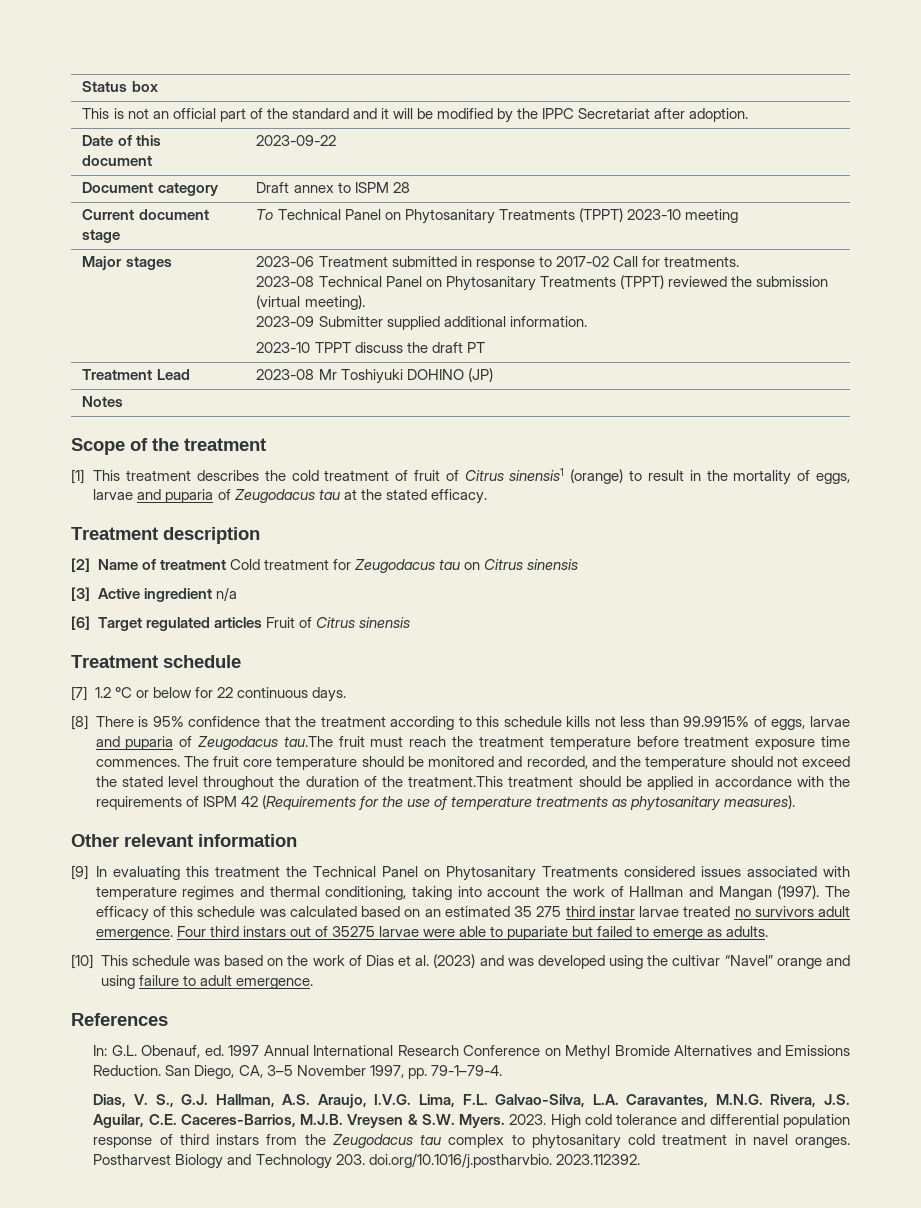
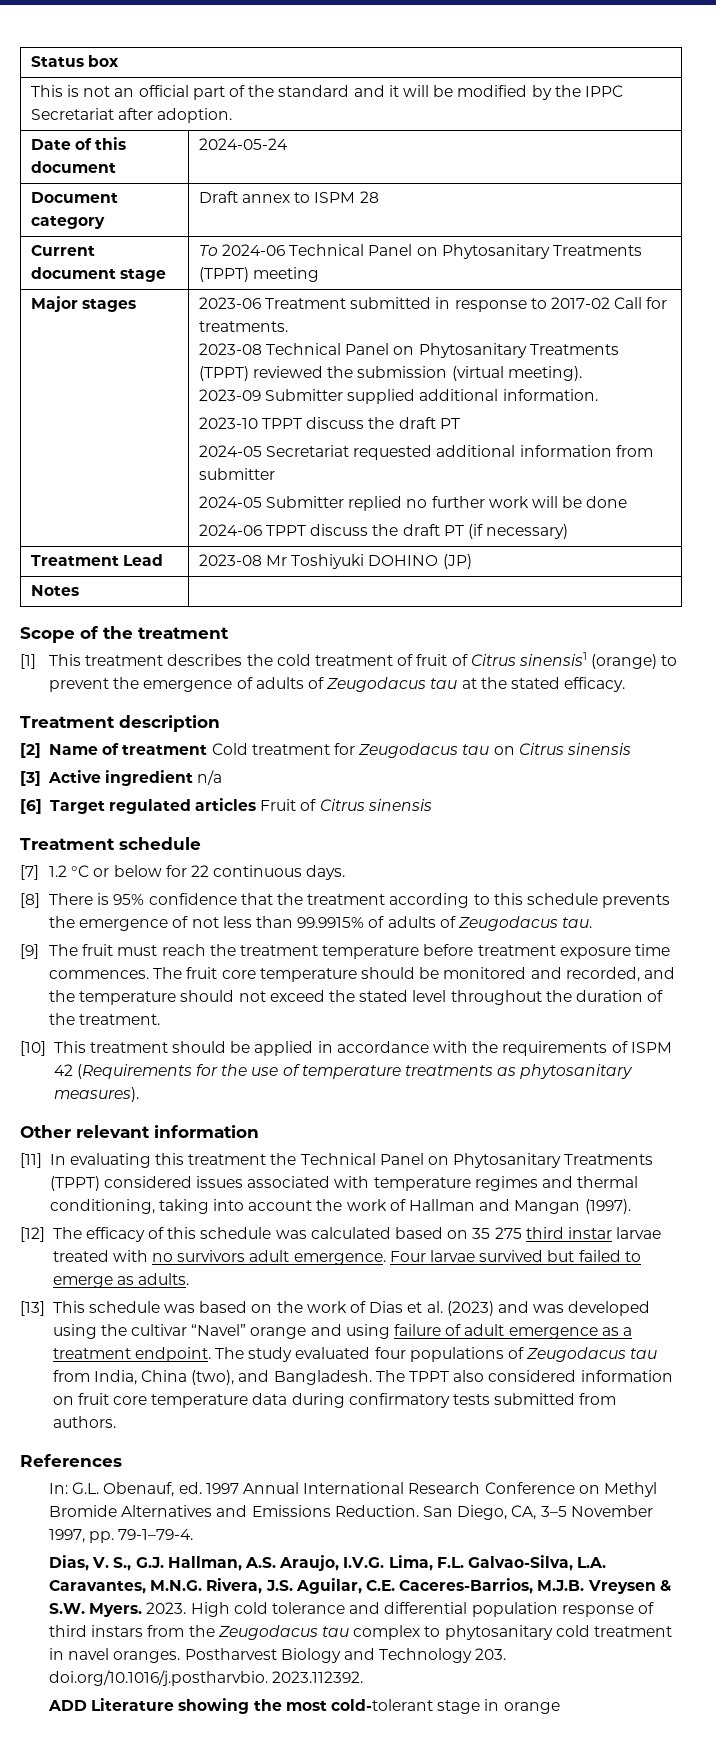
- Date of this document | 2023-09-22
+ Date of this document | 2024-05-24
- Current document stage | To Technical Panel on Phytosanitary Treatments (TPPT) 2023-10 meeting
+ Current document stage | To 2024-06 Technical Panel on Phytosanitary Treatments (TPPT) meeting
+ 2024-05 Secretariat requested additional information from submitter
+ 2024-05 Submitter replied no further work will be done
+ 2024-06 TPPT discuss the draft PT (if necessary)
- [1] This treatment describes the cold treatment of fruit of Citrus sinensis1 (orange) to result in the mortality of eggs, larvae and puparia of Zeugodacus tau at the stated efficacy.
+ [1] This treatment describes the cold treatment of fruit of Citrus sinensis1 (orange) to prevent the emergence of adults of Zeugodacus tau at the stated efficacy.
- [8] There is 95% confidence that the treatment according to this schedule kills not less than 99.9915% of eggs, larvae and puparia of Zeugodacus tau.The fruit must reach the treatment temperature before treatment exposure time commences.
+ [8] There is 95% confidence that the treatment according to this schedule prevents the emergence of not less than 99.9915% of adults of Zeugodacus tau.
+ [9] The fruit must reach the treatment temperature before treatment exposure time commences.
- The fruit core temperature should be monitored and recorded, and the temperature should not exceed the stated level throughout the duration of the treatment.This treatment should be applied in accordance with the requirements of ISPM 42 (Requirements for the use of temperature treatments as phytosanitary measures).
+ The fruit core temperature should be monitored and recorded, and the temperature should not exceed the stated level throughout the duration of the treatment.
+ [10] This treatment should be applied in accordance with the requirements of ISPM 42 (Requirements for the use of temperature treatments as phytosanitary measures).
- [9] In evaluating this treatment the Technical Panel on Phytosanitary Treatments considered issues associated with temperature regimes and thermal conditioning, taking into account the work of Hallman and Mangan (1997). The efficacy of this schedule was calculated based on an estimated 35 275 third instar larvae treated no survivors adult emergence.
+ [11] In evaluating this treatment the Technical Panel on Phytosanitary Treatments (TPPT) considered issues associated with temperature regimes and thermal conditioning, taking into account the work of Hallman and Mangan (1997).
+ [12] The efficacy of this schedule was calculated based on 35 275 third instar larvae treated with no survivors adult emergence.
- Four third instars out of 35275 larvae were able to pupariate but failed to emerge as adults.
+ Four larvae survived but failed to emerge as adults.
- [10] This schedule was based on the work of Dias et al. (2023) and was developed using the cultivar “Navel” orange and using failure to adult emergence.
+ [13] This schedule was based on the work of Dias et al. (2023) and was developed using the cultivar “Navel” orange and using failure of adult emergence as a treatment endpoint. The study evaluated four populations of Zeugodacus tau from India, China (two), and Bangladesh. The TPPT also considered information on fruit core temperature data during confirmatory tests submitted from authors.
+ ADD Literature showing the most cold-tolerant stage in orange

